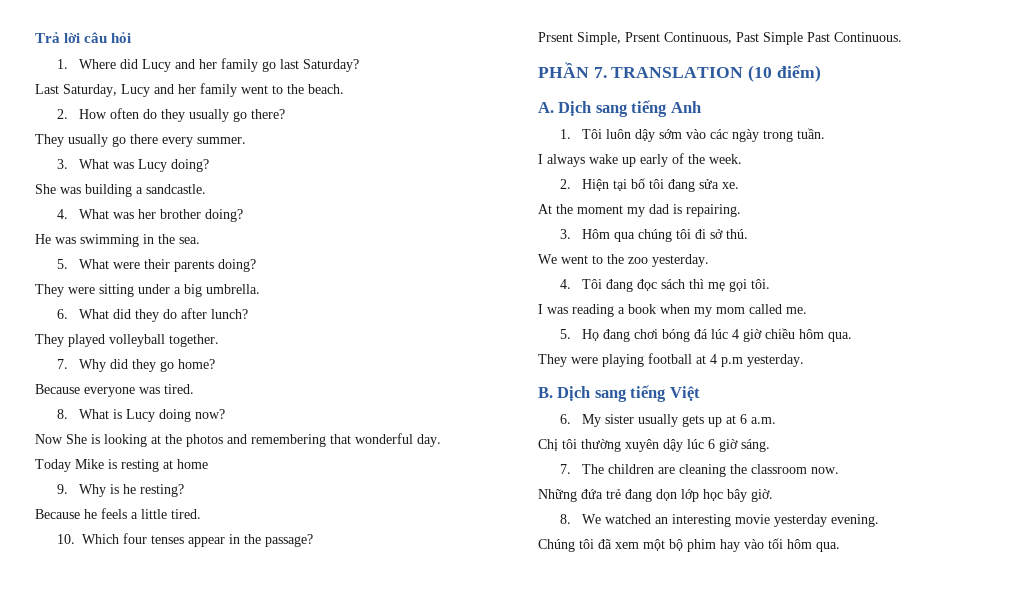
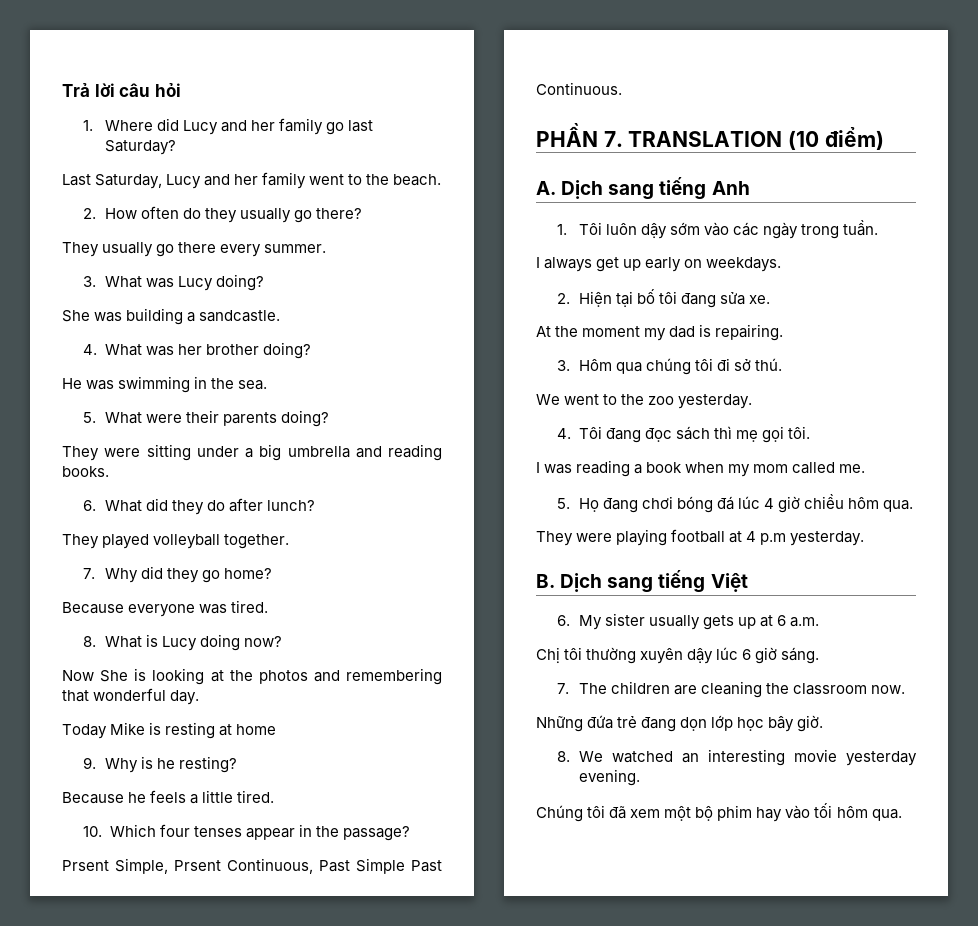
- They were sitting under a big umbrella.
+ They were sitting under a big umbrella and reading books.
- I always wake up early of the week.
+ I always get up early on weekdays.

